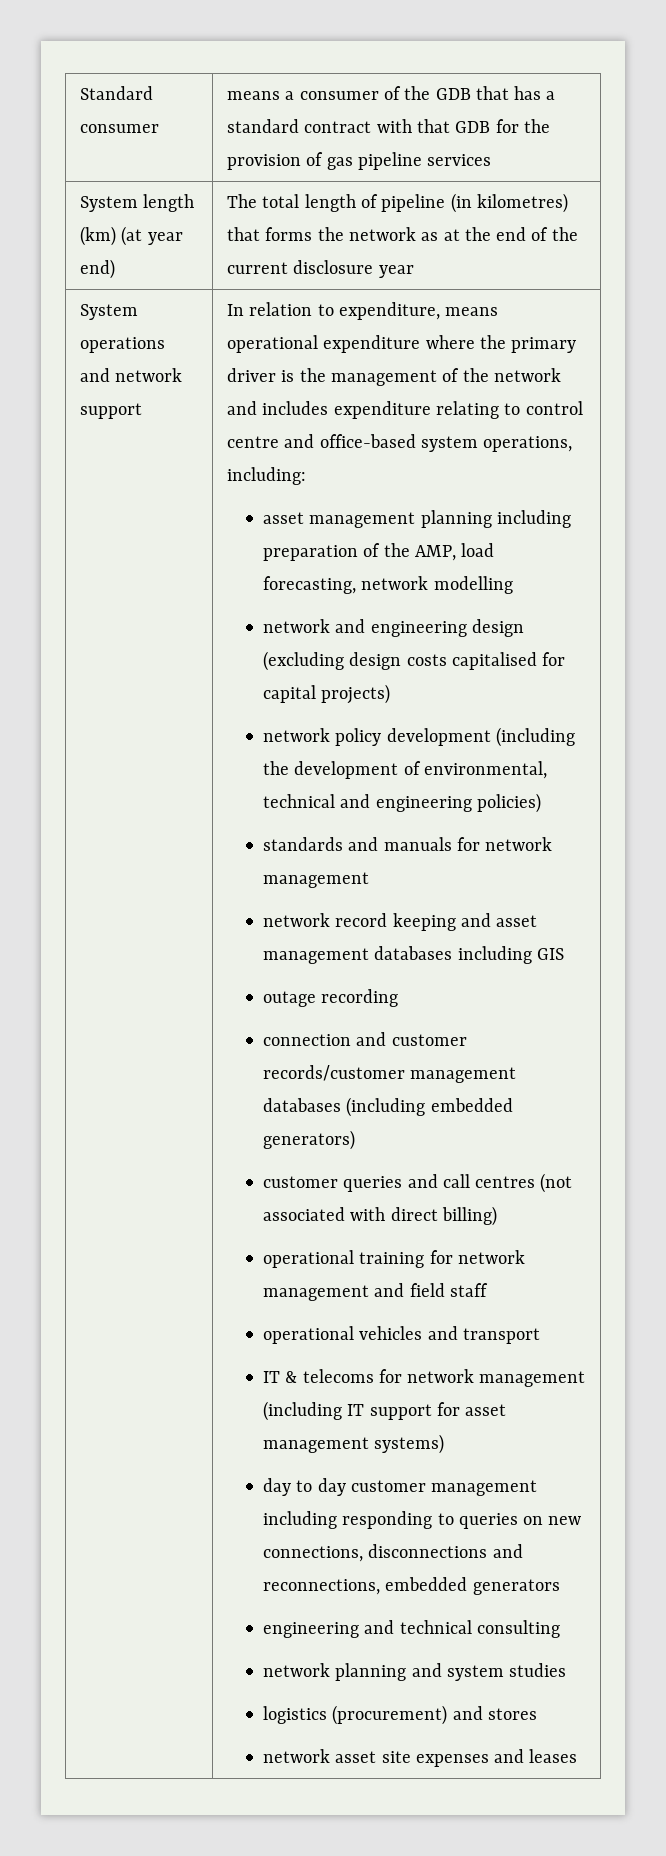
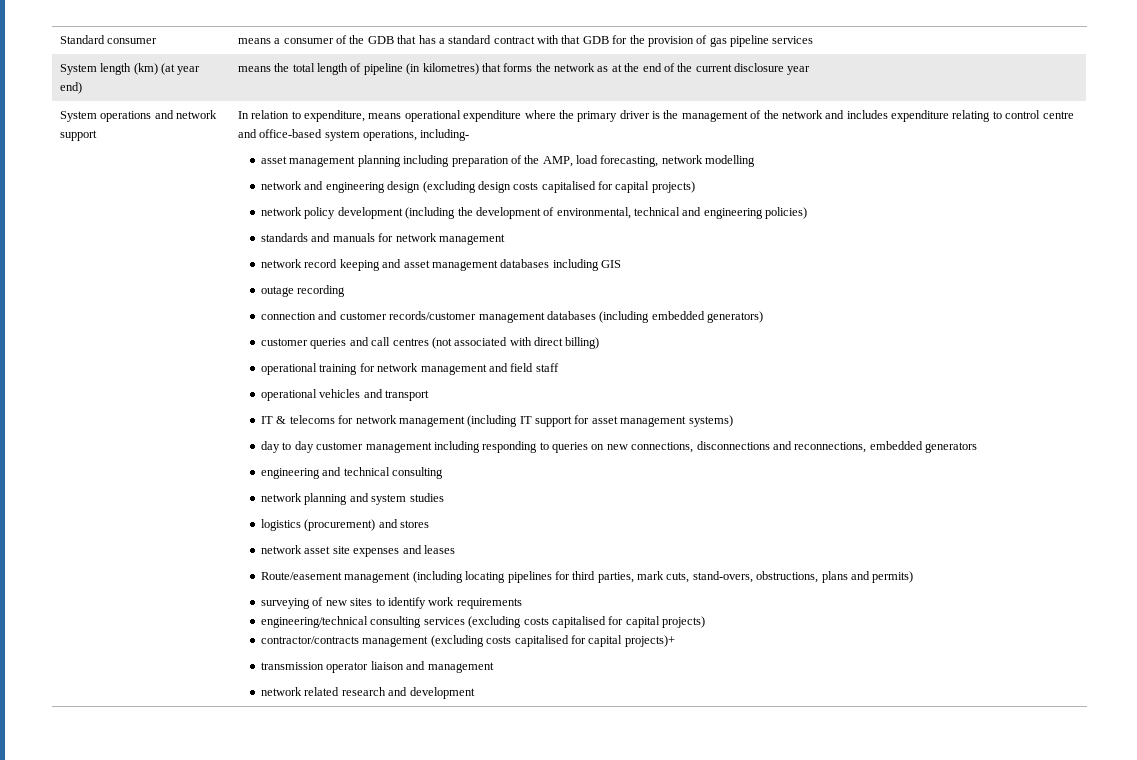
- System length (km) (at year end) | The total length of pipeline (in kilometres) that forms the network as at the end of the current disclosure year
+ System length (km) (at year end) | means the total length of pipeline (in kilometres) that forms the network as at the end of the current disclosure year
- In relation to expenditure, means operational expenditure where the primary driver is the management of the network and includes expenditure relating to control centre and office-based system operations, including:
+ In relation to expenditure, means operational expenditure where the primary driver is the management of the network and includes expenditure relating to control centre and office-based system operations, including-
+ Route/easement management (including locating pipelines for third parties, mark cuts, stand-overs, obstructions, plans and permits)
+ surveying of new sites to identify work requirements
+ engineering/technical consulting services (excluding costs capitalised for capital projects)
+ contractor/contracts management (excluding costs capitalised for capital projects)+
+ transmission operator liaison and management
+ network related research and development

